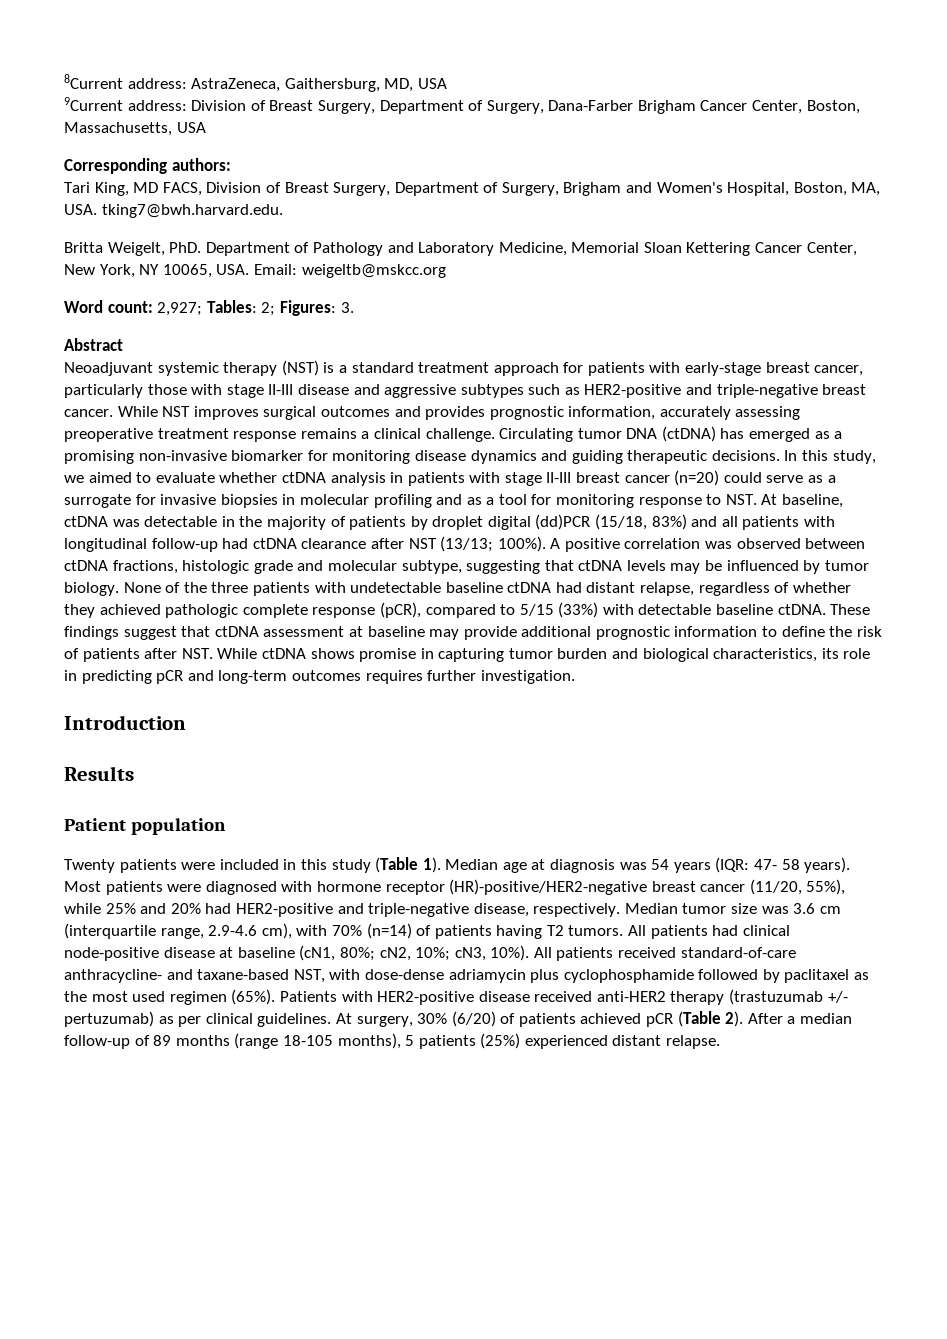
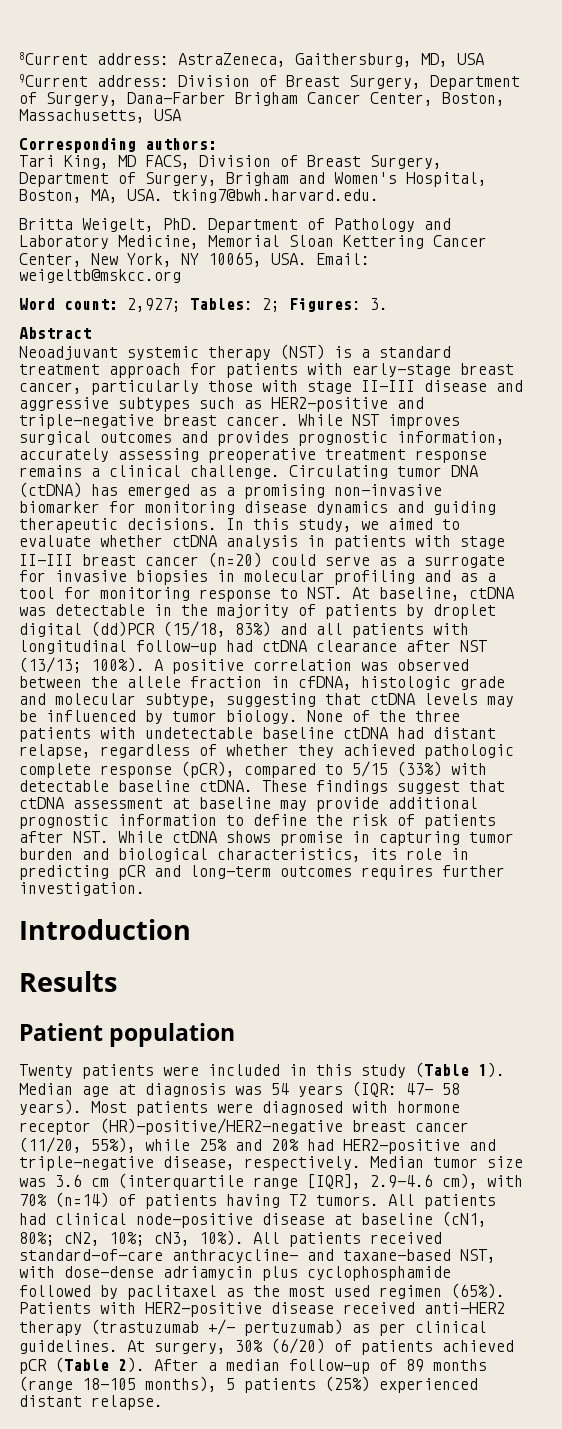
- A positive correlation was observed between ctDNA fractions, histologic grade and molecular subtype, suggesting that ctDNA levels may be influenced by tumor biology.
+ A positive correlation was observed between the allele fraction in cfDNA, histologic grade and molecular subtype, suggesting that ctDNA levels may be influenced by tumor biology.
- Median tumor size was 3.6 cm (interquartile range, 2.9-4.6 cm), with 70% (n=14) of patients having T2 tumors.
+ Median tumor size was 3.6 cm (interquartile range [IQR], 2.9-4.6 cm), with 70% (n=14) of patients having T2 tumors.

